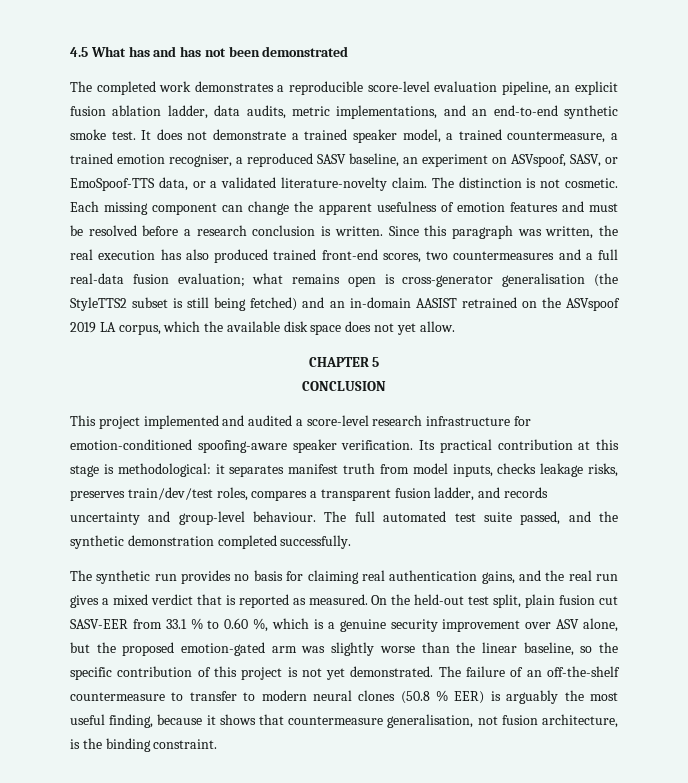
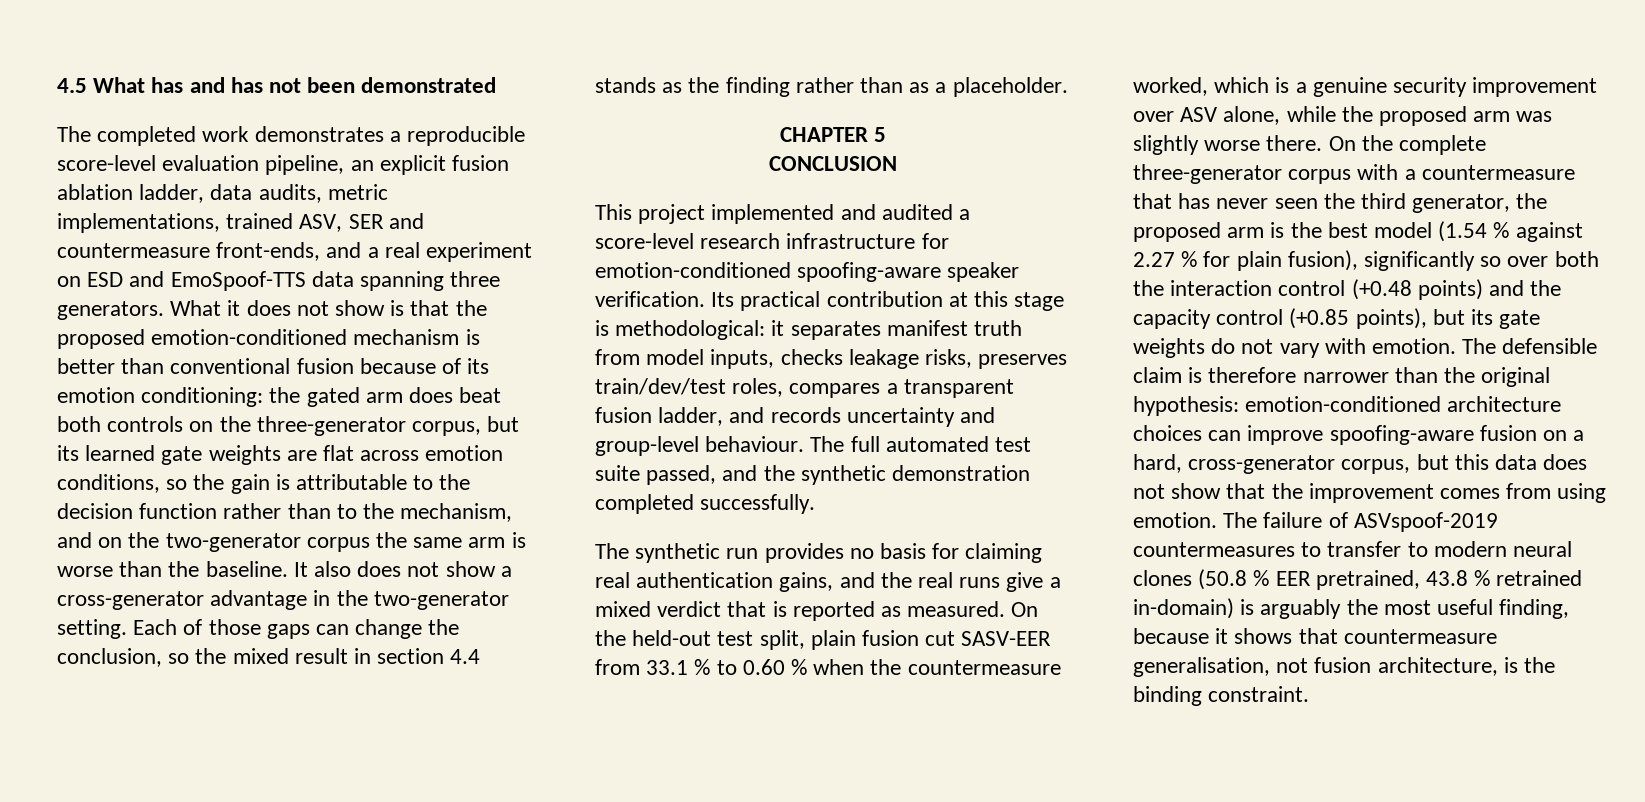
- The completed work demonstrates a reproducible score-level evaluation pipeline, an explicit fusion ablation ladder, data audits, metric implementations, and an end-to-end synthetic smoke test. It does not demonstrate a trained speaker model, a trained countermeasure, a trained emotion recogniser, a reproduced SASV baseline, an experiment on ASVspoof, SASV, or EmoSpoof-TTS data, or a validated literature-novelty claim. The distinction is not cosmetic. Each missing component can change the apparent usefulness of emotion features and must be resolved before a research conclusion is written. Since this paragraph was written, the real execution has also produced trained front-end scores, two countermeasures and a full real-data fusion evaluation; what remains open is cross-generator generalisation (the StyleTTS2 subset is still being fetched) and an in-domain AASIST retrained on the ASVspoof 2019 LA corpus, which the available disk space does not yet allow.
+ The completed work demonstrates a reproducible score-level evaluation pipeline, an explicit fusion ablation ladder, data audits, metric implementations, trained ASV, SER and countermeasure front-ends, and a real experiment on ESD and EmoSpoof-TTS data spanning three generators. What it does not show is that the proposed emotion-conditioned mechanism is better than conventional fusion because of its emotion conditioning: the gated arm does beat both controls on the three-generator corpus, but its learned gate weights are flat across emotion conditions, so the gain is attributable to the decision function rather than to the mechanism, and on the two-generator corpus the same arm is worse than the baseline. It also does not show a cross-generator advantage in the two-generator setting. Each of those gaps can change the conclusion, so the mixed result in section 4.4 stands as the finding rather than as a placeholder.
- The synthetic run provides no basis for claiming real authentication gains, and the real run gives a mixed verdict that is reported as measured.
+ The synthetic run provides no basis for claiming real authentication gains, and the real runs give a mixed verdict that is reported as measured.
- On the held-out test split, plain fusion cut SASV-EER from 33.1 % to 0.60 %, which is a genuine security improvement over ASV alone, but the proposed emotion-gated arm was slightly worse than the linear baseline, so the specific contribution of this project is not yet demonstrated. The failure of an off-the-shelf countermeasure to transfer to modern neural clones (50.8 % EER) is arguably the most useful finding, because it shows that countermeasure generalisation, not fusion architecture, is the binding constraint.
+ On the held-out test split, plain fusion cut SASV-EER from 33.1 % to 0.60 % when the countermeasure worked, which is a genuine security improvement over ASV alone, while the proposed arm was slightly worse there. On the complete three-generator corpus with a countermeasure that has never seen the third generator, the proposed arm is the best model (1.54 % against 2.27 % for plain fusion), significantly so over both the interaction control (+0.48 points) and the capacity control (+0.85 points), but its gate weights do not vary with emotion. The defensible claim is therefore narrower than the original hypothesis: emotion-conditioned architecture choices can improve spoofing-aware fusion on a hard, cross-generator corpus, but this data does not show that the improvement comes from using emotion. The failure of ASVspoof-2019 countermeasures to transfer to modern neural clones (50.8 % EER pretrained, 43.8 % retrained in-domain) is arguably the most useful finding, because it shows that countermeasure generalisation, not fusion architecture, is the binding constraint.

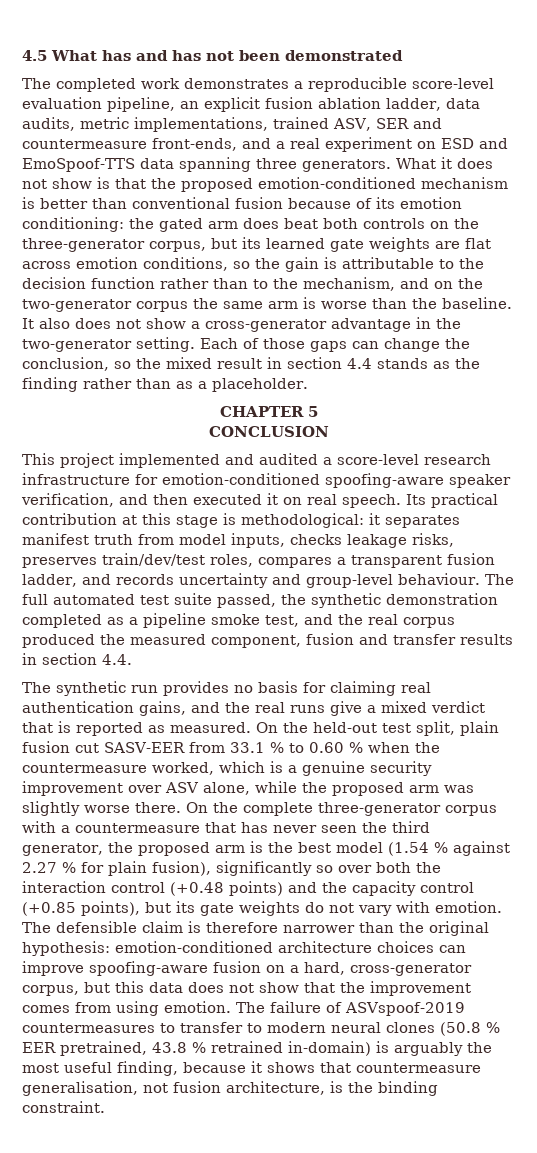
- This project implemented and audited a score-level research infrastructure for emotion-conditioned spoofing-aware speaker verification.
+ This project implemented and audited a score-level research infrastructure for emotion-conditioned spoofing-aware speaker verification, and then executed it on real speech.
- The full automated test suite passed, and the synthetic demonstration completed successfully.
+ The full automated test suite passed, the synthetic demonstration completed as a pipeline smoke test, and the real corpus produced the measured component, fusion and transfer results in section 4.4.

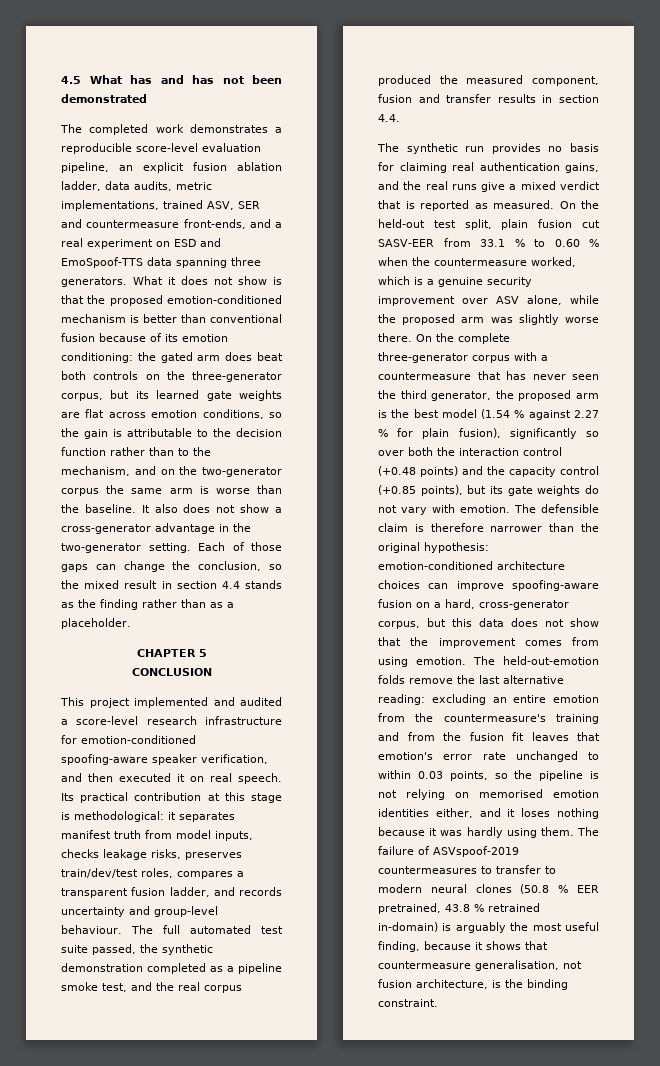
- The failure of ASVspoof-2019 countermeasures to transfer to modern neural clones (50.8 % EER pretrained, 43.8 % retrained in-domain) is arguably the most useful finding, because it shows that countermeasure generalisation, not fusion architecture, is the binding constraint.
+ The held-out-emotion folds remove the last alternative reading: excluding an entire emotion from the countermeasure's training and from the fusion fit leaves that emotion's error rate unchanged to within 0.03 points, so the pipeline is not relying on memorised emotion identities either, and it loses nothing because it was hardly using them. The failure of ASVspoof-2019 countermeasures to transfer to modern neural clones (50.8 % EER pretrained, 43.8 % retrained in-domain) is arguably the most useful finding, because it shows that countermeasure generalisation, not fusion architecture, is the binding constraint.

